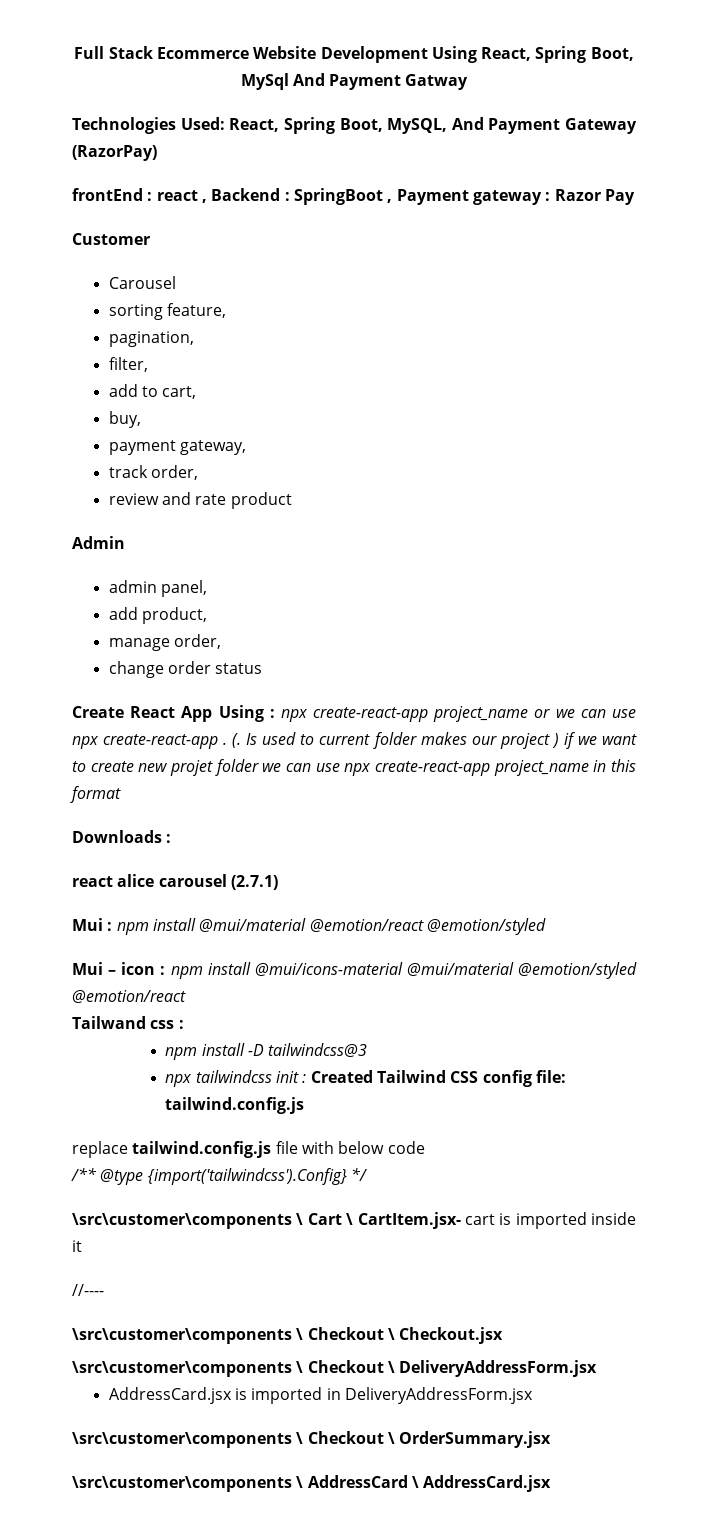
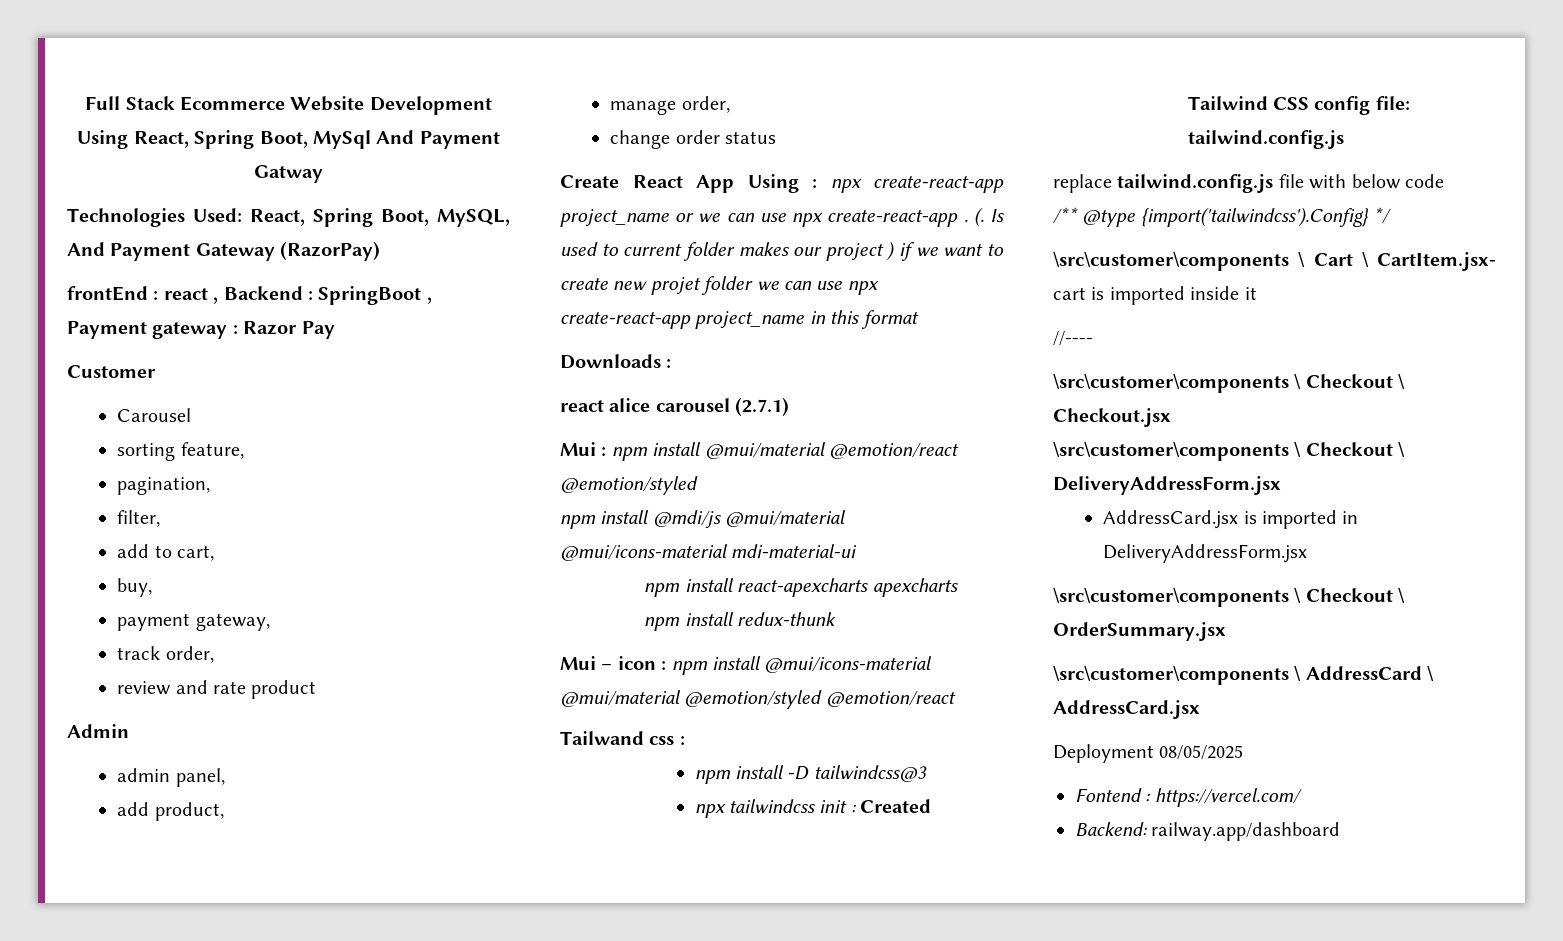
+ npm install @mdi/js @mui/material @mui/icons-material mdi-material-ui
+ npm install react-apexcharts apexcharts
+ npm install redux-thunk
+ Deployment 08/05/2025
+ Fontend : https://vercel.com/
+ Backend: railway.app/dashboard

